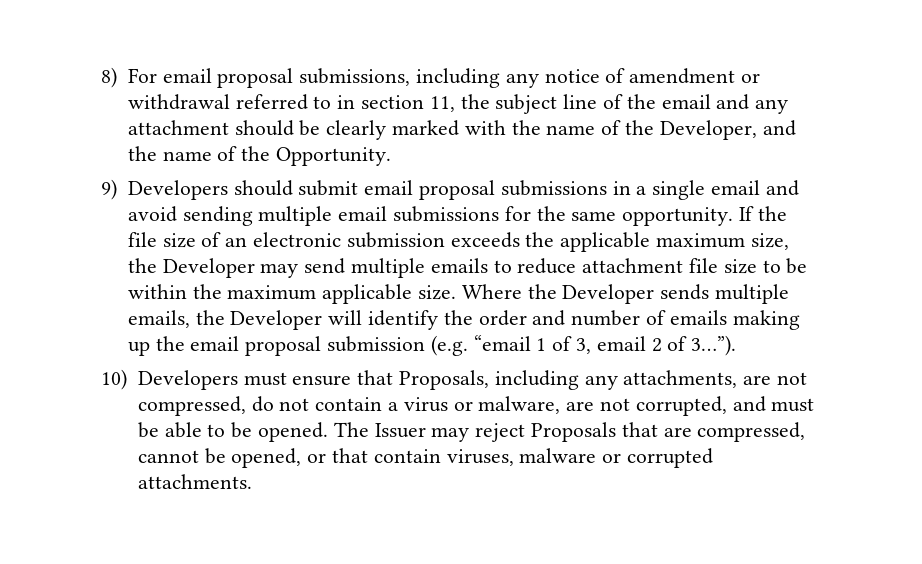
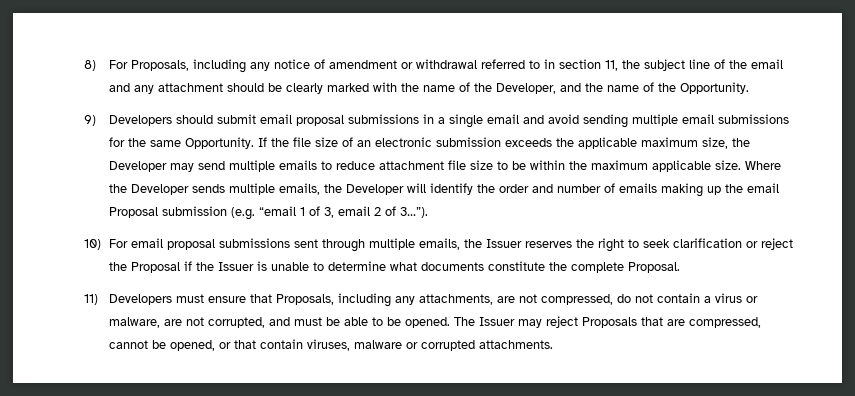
- 8) For email proposal submissions, including any notice of amendment or withdrawal referred to in section 11, the subject line of the email and any attachment should be clearly marked with the name of the Developer, and the name of the Opportunity.
+ 8) For Proposals, including any notice of amendment or withdrawal referred to in section 11, the subject line of the email and any attachment should be clearly marked with the name of the Developer, and the name of the Opportunity.
- 9) Developers should submit email proposal submissions in a single email and avoid sending multiple email submissions for the same opportunity.
+ 9) Developers should submit email proposal submissions in a single email and avoid sending multiple email submissions for the same Opportunity.
- Where the Developer sends multiple emails, the Developer will identify the order and number of emails making up the email proposal submission (e.g. “email 1 of 3, email 2 of 3…”).
+ Where the Developer sends multiple emails, the Developer will identify the order and number of emails making up the email Proposal submission (e.g. “email 1 of 3, email 2 of 3…”).
- 10) Developers must ensure that Proposals, including any attachments, are not compressed, do not contain a virus or malware, are not corrupted, and must be able to be opened.
+ 10) For email proposal submissions sent through multiple emails, the Issuer reserves the right to seek clarification or reject the Proposal if the Issuer is unable to determine what documents constitute the complete Proposal.
+ 11) Developers must ensure that Proposals, including any attachments, are not compressed, do not contain a virus or malware, are not corrupted, and must be able to be opened.

